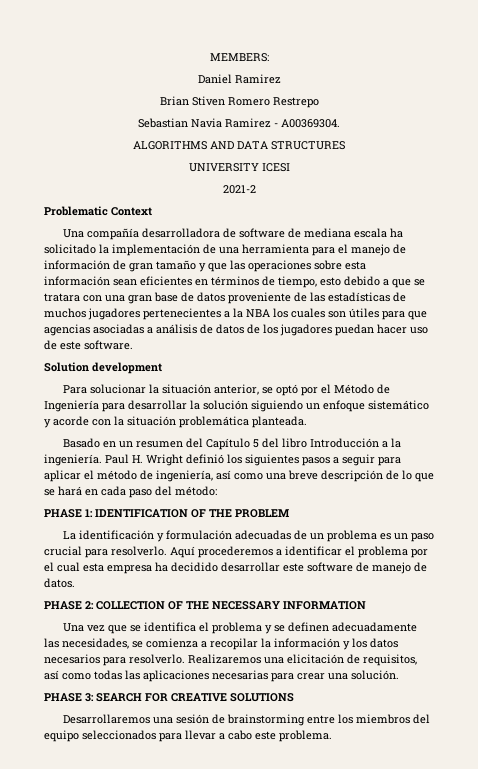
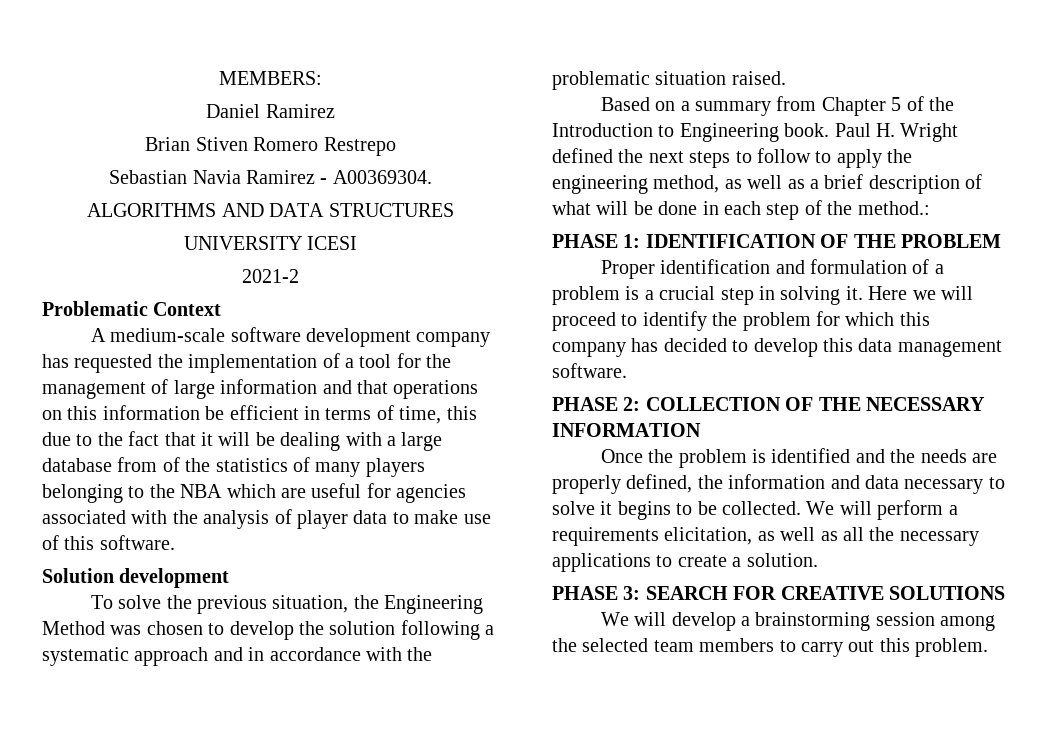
- Una compañía desarrolladora de software de mediana escala ha solicitado la implementación de una herramienta para el manejo de información de gran tamaño y que las operaciones sobre esta información sean eficientes en términos de tiempo, esto debido a que se tratara con una gran base de datos proveniente de las estadísticas de muchos jugadores pertenecientes a la NBA los cuales son útiles para que agencias asociadas a análisis de datos de los jugadores puedan hacer uso de este software.
+ A medium-scale software development company has requested the implementation of a tool for the management of large information and that operations on this information be efficient in terms of time, this due to the fact that it will be dealing with a large database from of the statistics of many players belonging to the NBA which are useful for agencies associated with the analysis of player data to make use of this software.
  Solution development
- Para solucionar la situación anterior, se optó por el Método de Ingeniería para desarrollar la solución siguiendo un enfoque sistemático y acorde con la situación problemática planteada.
- Basado en un resumen del Capítulo 5 del libro Introducción a la ingeniería. Paul H. Wright definió los siguientes pasos a seguir para aplicar el método de ingeniería, así como una breve descripción de lo que se hará en cada paso del método:
+ To solve the previous situation, the Engineering Method was chosen to develop the solution following a systematic approach and in accordance with the problematic situation raised.
+ Based on a summary from Chapter 5 of the Introduction to Engineering book. Paul H. Wright defined the next steps to follow to apply the engineering method, as well as a brief description of what will be done in each step of the method.:
- La identificación y formulación adecuadas de un problema es un paso crucial para resolverlo. Aquí procederemos a identificar el problema por el cual esta empresa ha decidido desarrollar este software de manejo de datos.
+ Proper identification and formulation of a problem is a crucial step in solving it. Here we will proceed to identify the problem for which this company has decided to develop this data management software.
- Una vez que se identifica el problema y se definen adecuadamente las necesidades, se comienza a recopilar la información y los datos necesarios para resolverlo. Realizaremos una elicitación de requisitos, así como todas las aplicaciones necesarias para crear una solución.
+ Once the problem is identified and the needs are properly defined, the information and data necessary to solve it begins to be collected. We will perform a requirements elicitation, as well as all the necessary applications to create a solution.
- Desarrollaremos una sesión de brainstorming entre los miembros del equipo seleccionados para llevar a cabo este problema.
+ We will develop a brainstorming session among the selected team members to carry out this problem.

